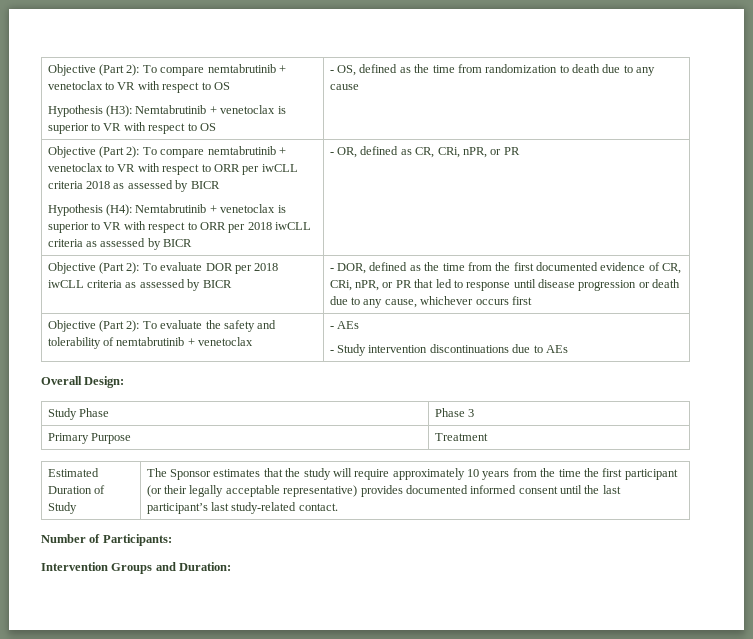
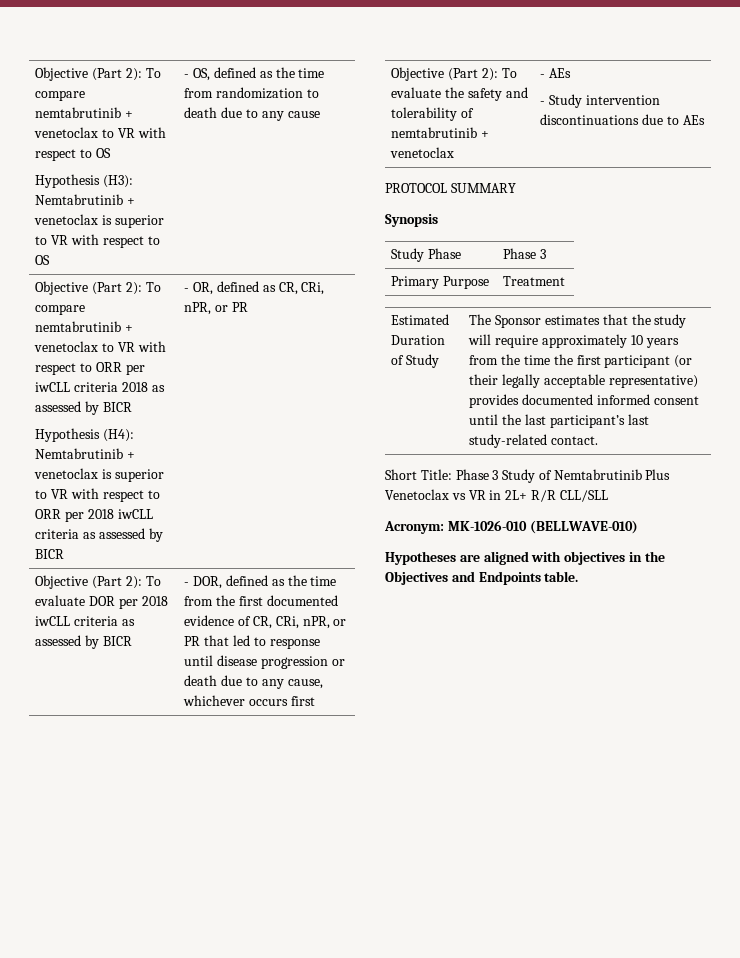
- Overall Design:
+ PROTOCOL SUMMARY
+ Synopsis
- Number of Participants:
- Intervention Groups and Duration:
+ Short Title: Phase 3 Study of Nemtabrutinib Plus Venetoclax vs VR in 2L+ R/R CLL/SLL
+ Acronym: MK-1026-010 (BELLWAVE-010)
+ Hypotheses are aligned with objectives in the Objectives and Endpoints table.

